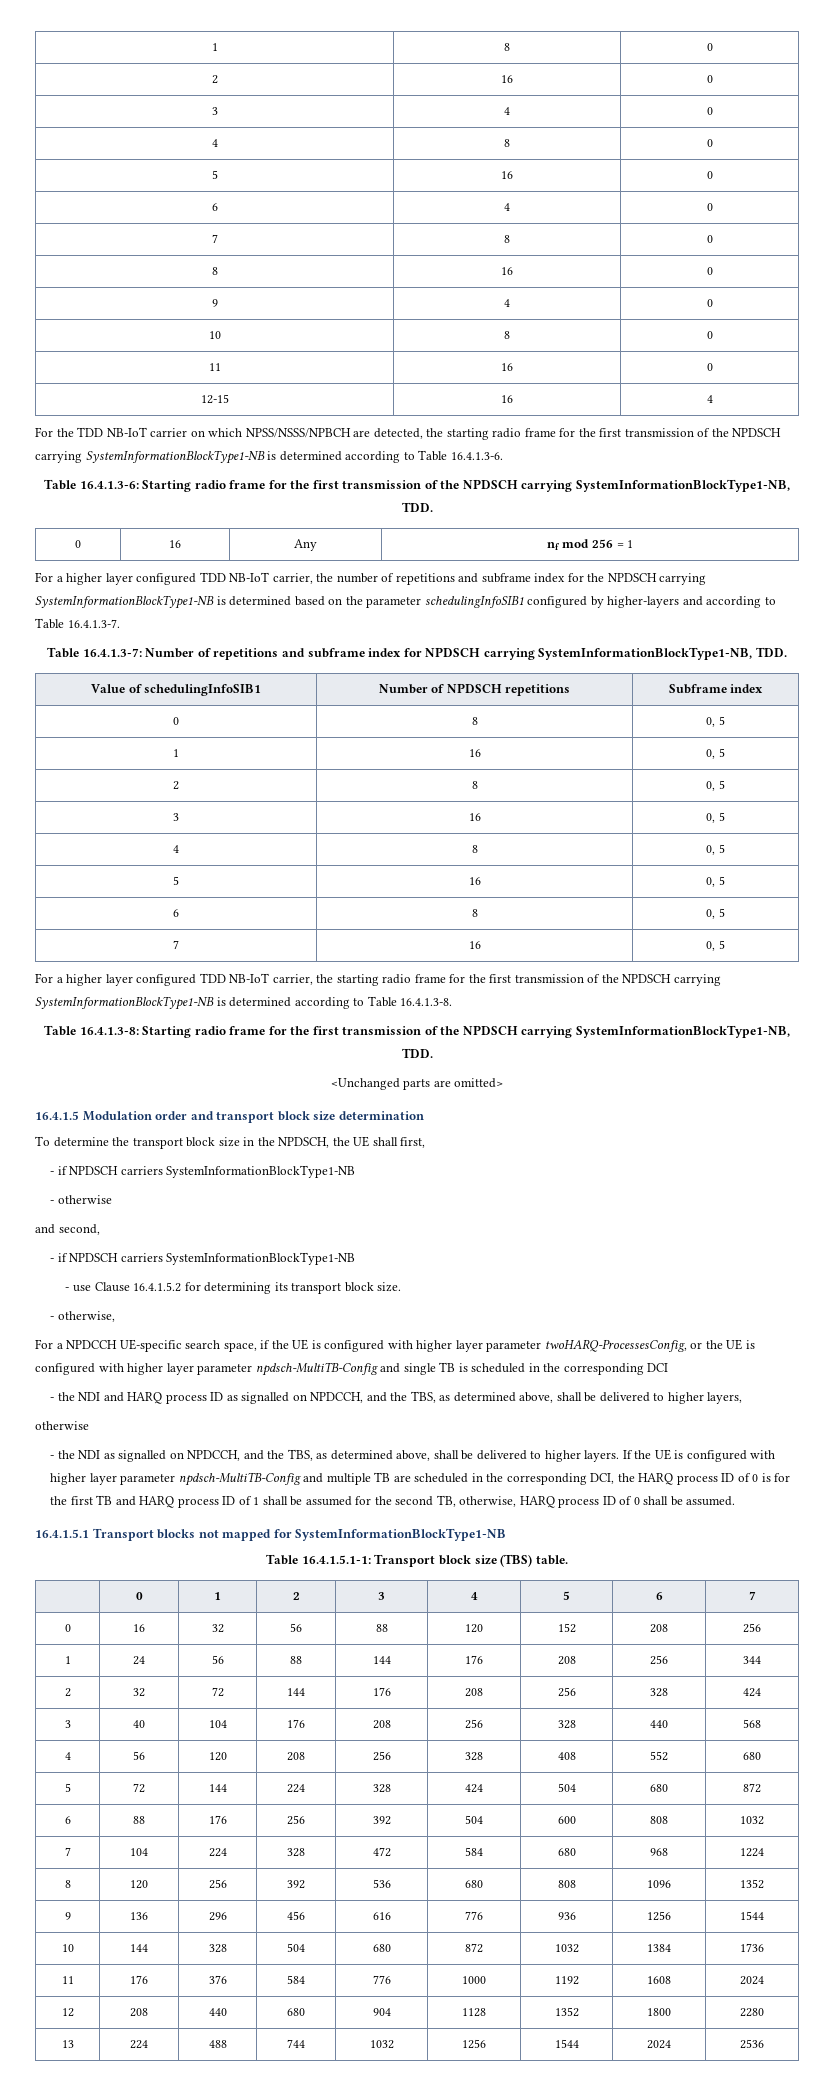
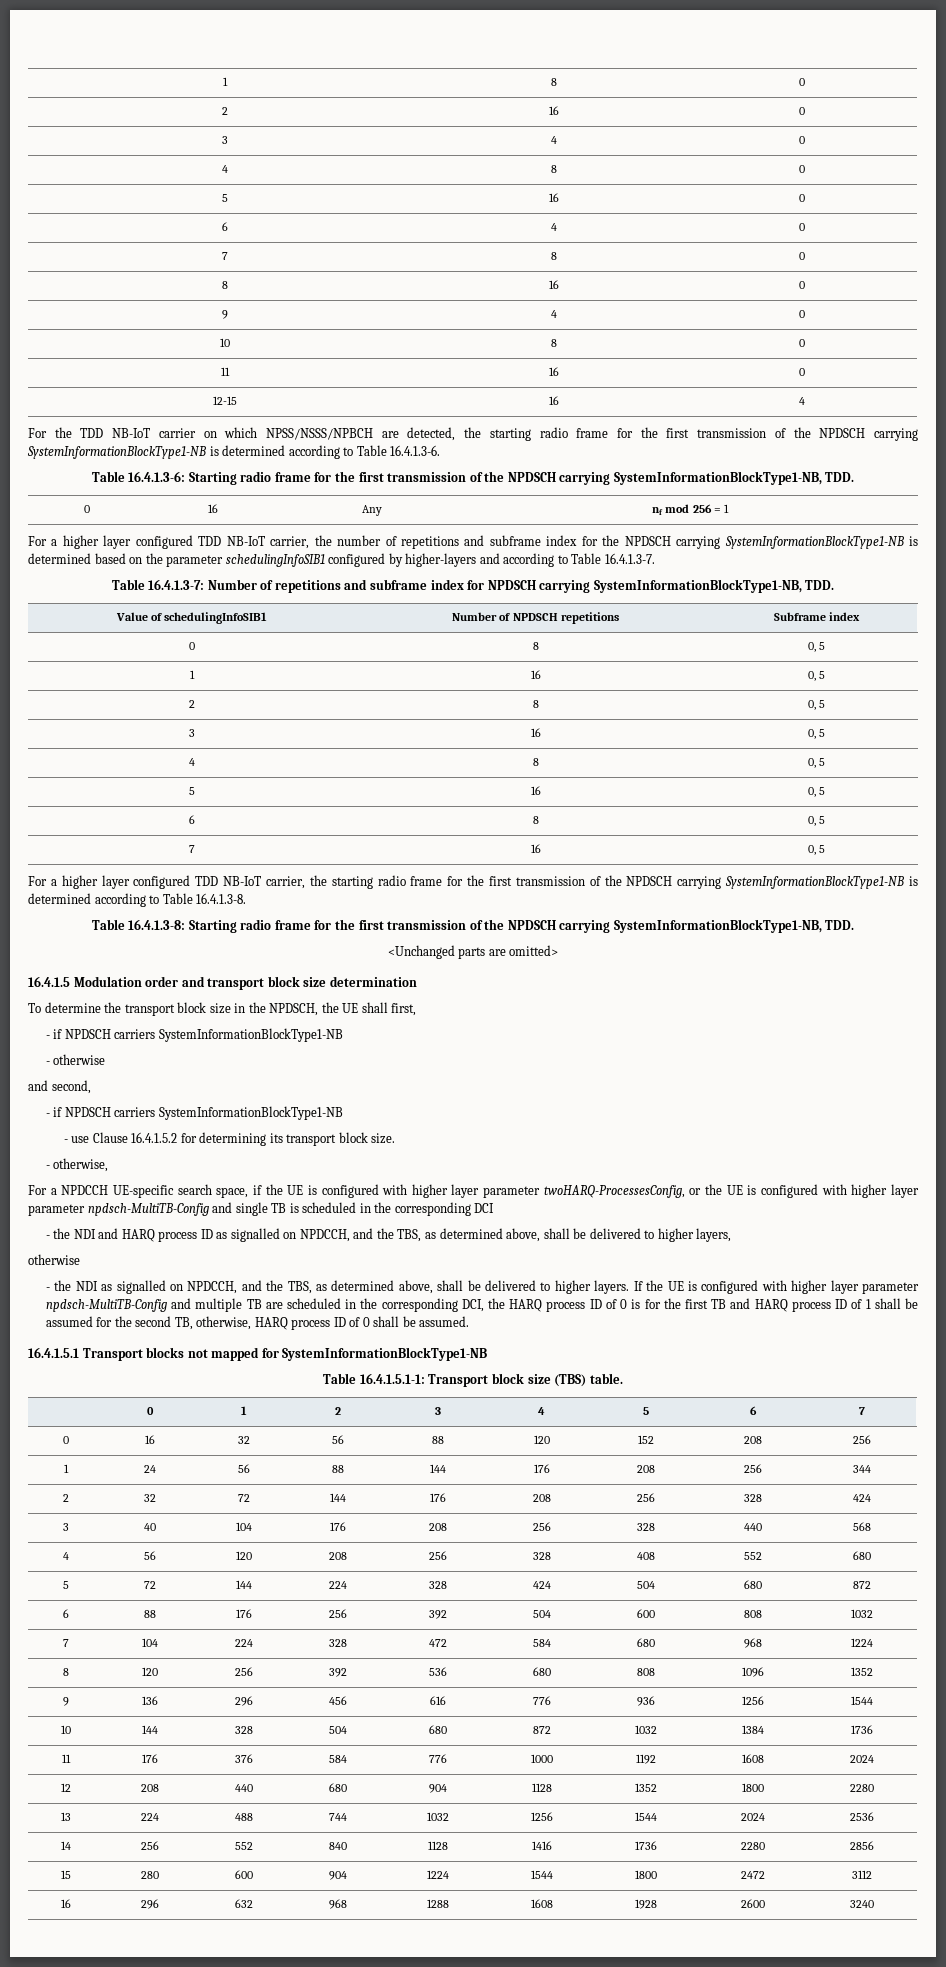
+ 14 | 256 | 552 | 840 | 1128 | 1416 | 1736 | 2280 | 2856
+ 15 | 280 | 600 | 904 | 1224 | 1544 | 1800 | 2472 | 3112
+ 16 | 296 | 632 | 968 | 1288 | 1608 | 1928 | 2600 | 3240

